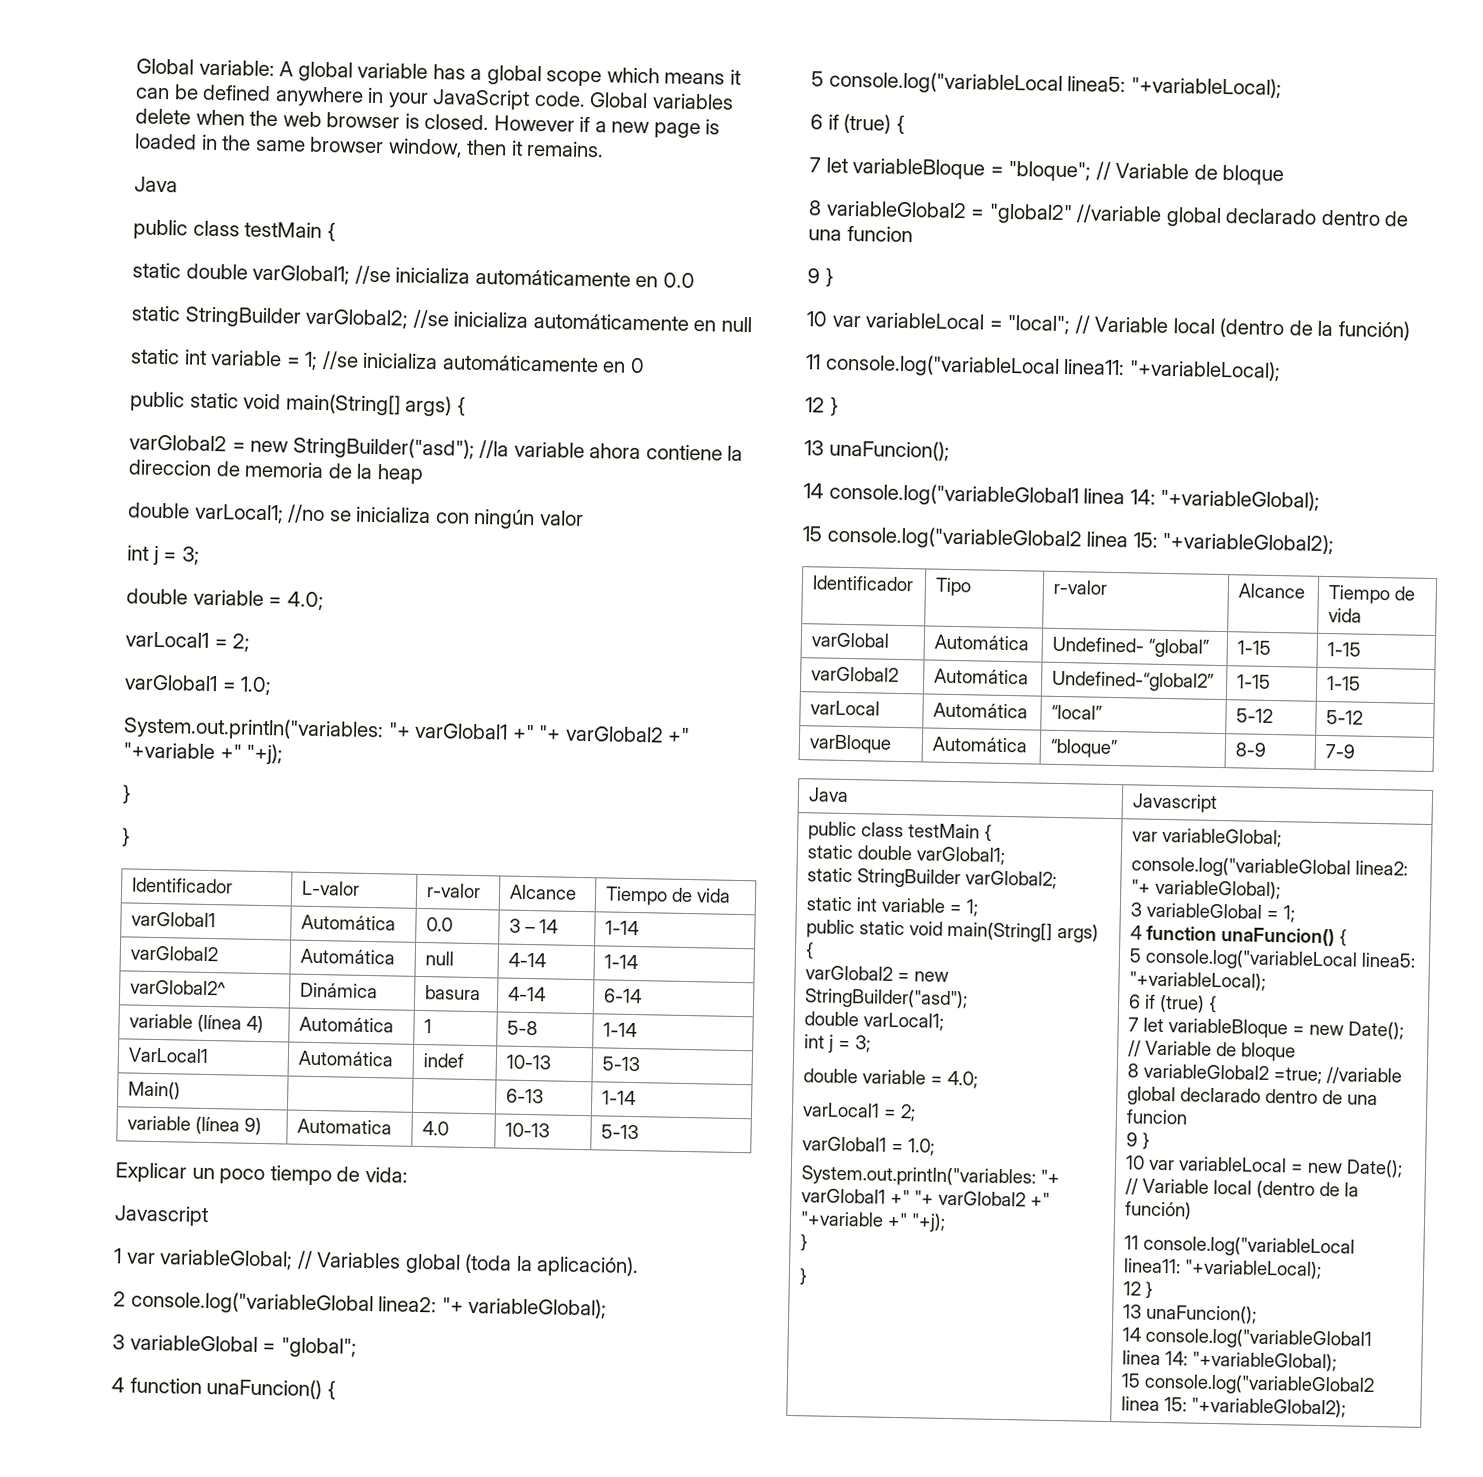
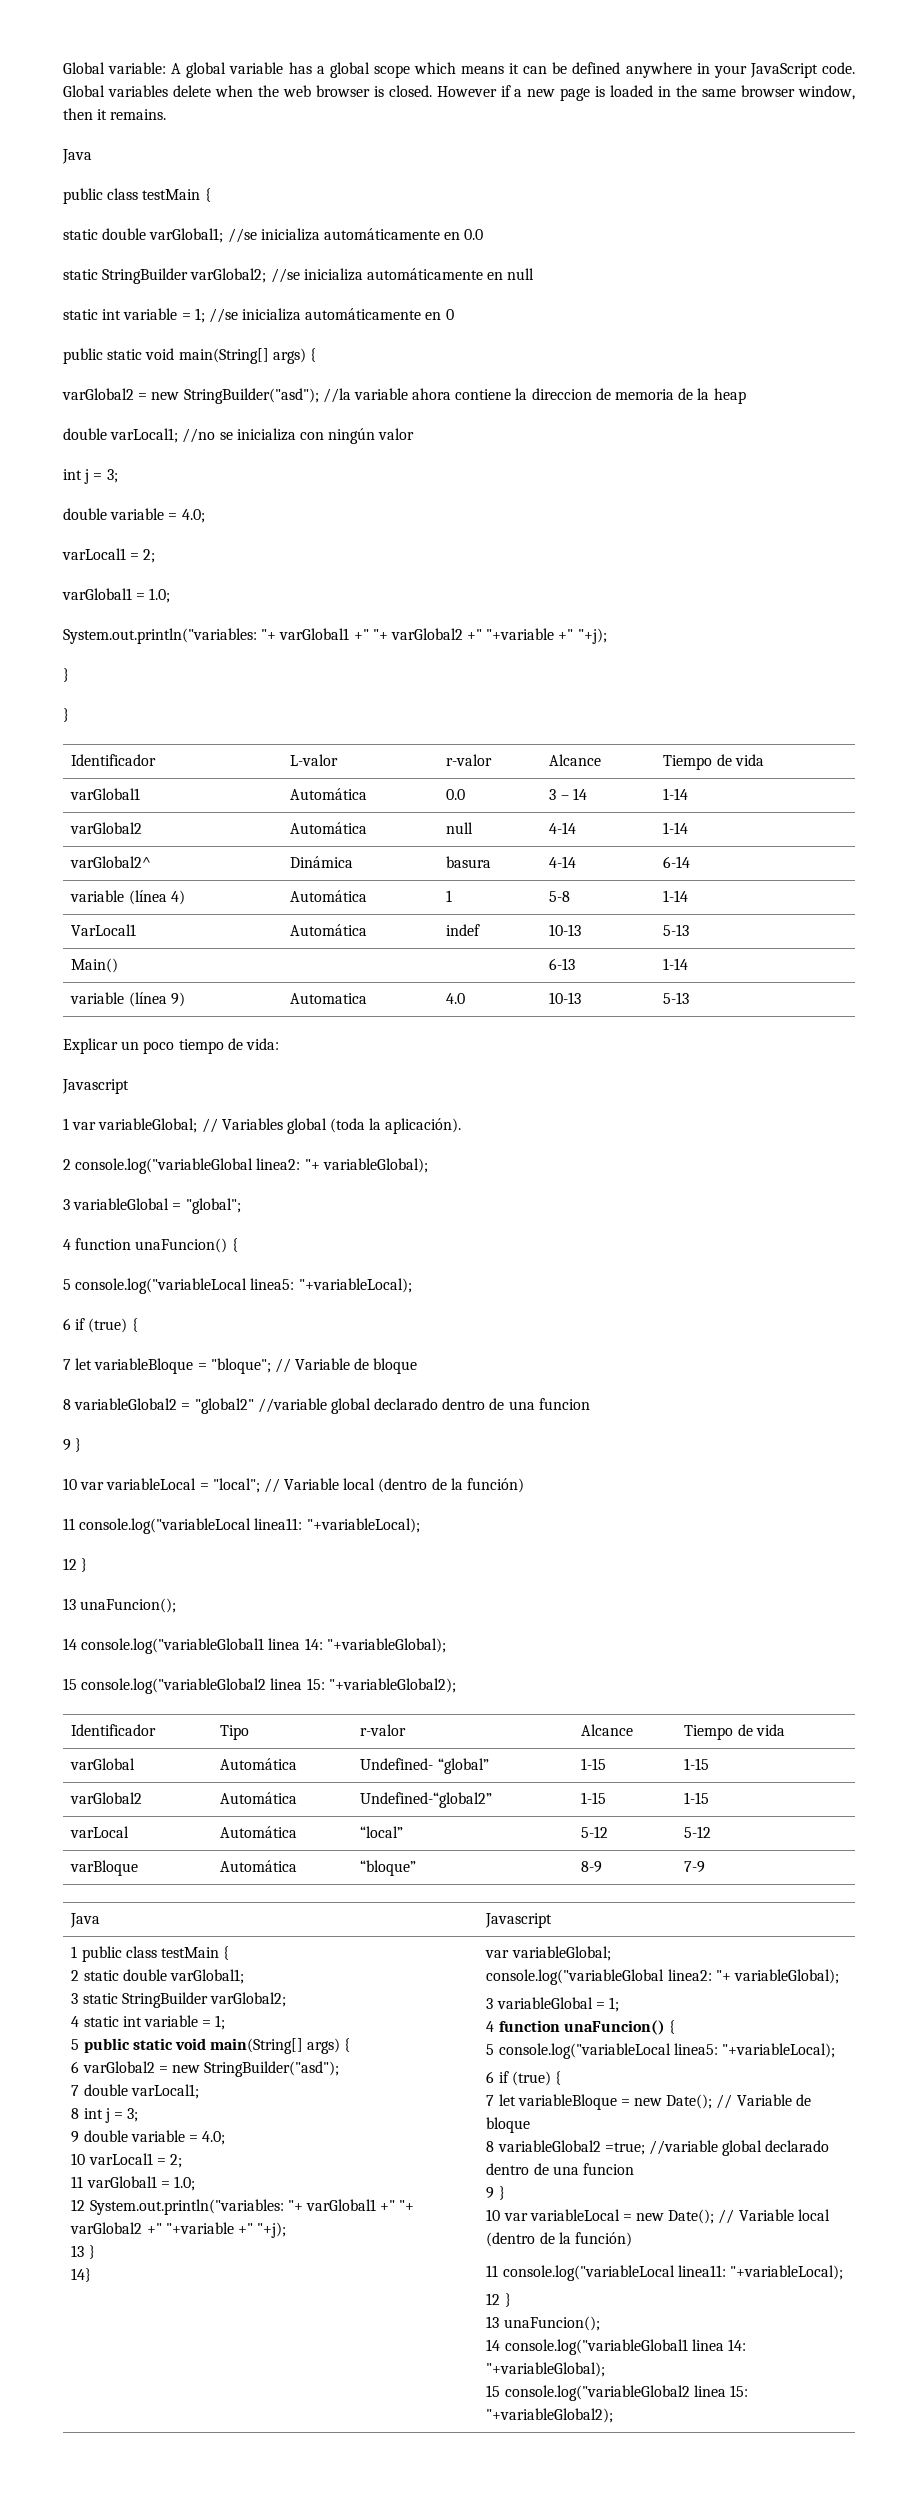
  Java | Javascript
- public class testMain {
- static double varGlobal1;
- static StringBuilder varGlobal2;
- static int variable = 1;
- public static void main(String[] args) {
- varGlobal2 = new StringBuilder("asd");
- double varLocal1;
- int j = 3;
- double variable = 4.0;
- varLocal1 = 2;
- varGlobal1 = 1.0;
- System.out.println("variables: "+ varGlobal1 +" "+ varGlobal2 +" "+variable +" "+j);
- }
- }
+ 1 public class testMain {
+ 2 static double varGlobal1;
+ 3 static StringBuilder varGlobal2;
+ 4 static int variable = 1;
+ 5 public static void main(String[] args) {
+ 6 varGlobal2 = new StringBuilder("asd");
+ 7 double varLocal1;
+ 8 int j = 3;
+ 9 double variable = 4.0;
+ 10 varLocal1 = 2;
+ 11 varGlobal1 = 1.0;
+ 12 System.out.println("variables: "+ varGlobal1 +" "+ varGlobal2 +" "+variable +" "+j);
+ 13 }
+ 14}

